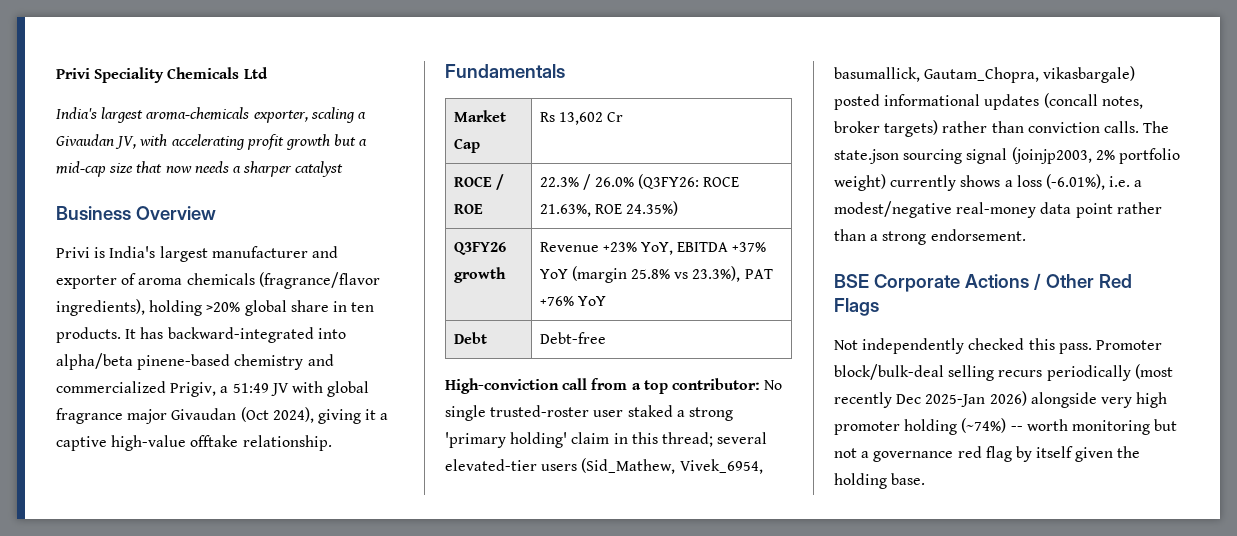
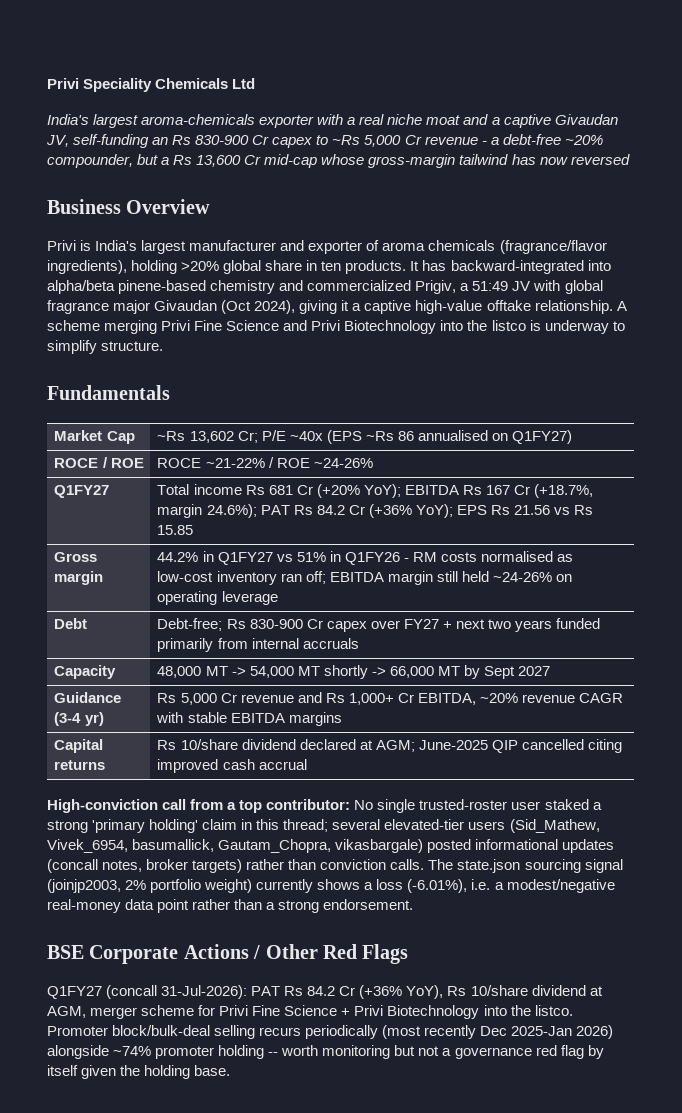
- India's largest aroma-chemicals exporter, scaling a Givaudan JV, with accelerating profit growth but a mid-cap size that now needs a sharper catalyst
+ India's largest aroma-chemicals exporter with a real niche moat and a captive Givaudan JV, self-funding an Rs 830-900 Cr capex to ~Rs 5,000 Cr revenue - a debt-free ~20% compounder, but a Rs 13,600 Cr mid-cap whose gross-margin tailwind has now reversed
- It has backward-integrated into alpha/beta pinene-based chemistry and commercialized Prigiv, a 51:49 JV with global fragrance major Givaudan (Oct 2024), giving it a captive high-value offtake relationship.
+ It has backward-integrated into alpha/beta pinene-based chemistry and commercialized Prigiv, a 51:49 JV with global fragrance major Givaudan (Oct 2024), giving it a captive high-value offtake relationship. A scheme merging Privi Fine Science and Privi Biotechnology into the listco is underway to simplify structure.
  Fundamentals
- Market Cap | Rs 13,602 Cr
- ROCE / ROE | 22.3% / 26.0% (Q3FY26: ROCE 21.63%, ROE 24.35%)
- Q3FY26 growth | Revenue +23% YoY, EBITDA +37% YoY (margin 25.8% vs 23.3%), PAT +76% YoY
- Debt | Debt-free
+ Market Cap | ~Rs 13,602 Cr; P/E ~40x (EPS ~Rs 86 annualised on Q1FY27)
+ ROCE / ROE | ROCE ~21-22% / ROE ~24-26%
+ Q1FY27 | Total income Rs 681 Cr (+20% YoY); EBITDA Rs 167 Cr (+18.7%, margin 24.6%); PAT Rs 84.2 Cr (+36% YoY); EPS Rs 21.56 vs Rs 15.85
+ Gross margin | 44.2% in Q1FY27 vs 51% in Q1FY26 - RM costs normalised as low-cost inventory ran off; EBITDA margin still held ~24-26% on operating leverage
+ Debt | Debt-free; Rs 830-900 Cr capex over FY27 + next two years funded primarily from internal accruals
+ Capacity | 48,000 MT -> 54,000 MT shortly -> 66,000 MT by Sept 2027
+ Guidance (3-4 yr) | Rs 5,000 Cr revenue and Rs 1,000+ Cr EBITDA, ~20% revenue CAGR with stable EBITDA margins
+ Capital returns | Rs 10/share dividend declared at AGM; June-2025 QIP cancelled citing improved cash accrual
- Not independently checked this pass.
+ Q1FY27 (concall 31-Jul-2026): PAT Rs 84.2 Cr (+36% YoY), Rs 10/share dividend at AGM, merger scheme for Privi Fine Science + Privi Biotechnology into the listco.
- Promoter block/bulk-deal selling recurs periodically (most recently Dec 2025-Jan 2026) alongside very high promoter holding (~74%) -- worth monitoring but not a governance red flag by itself given the holding base.
+ Promoter block/bulk-deal selling recurs periodically (most recently Dec 2025-Jan 2026) alongside ~74% promoter holding -- worth monitoring but not a governance red flag by itself given the holding base.

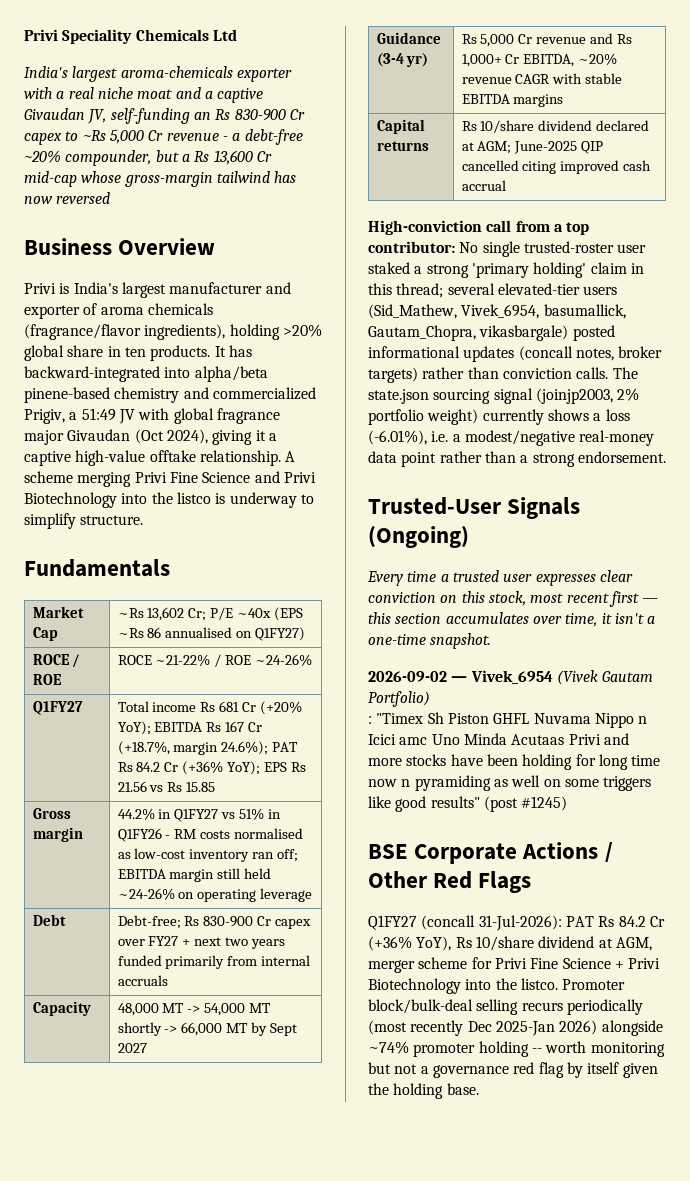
+ Trusted-User Signals (Ongoing)
+ Every time a trusted user expresses clear conviction on this stock, most recent first — this section accumulates over time, it isn't a one-time snapshot.
+ 2026-09-02 — Vivek_6954 (Vivek Gautam Portfolio)
+ : "Timex Sh Piston GHFL Nuvama Nippo n Icici amc Uno Minda Acutaas Privi and more stocks have been holding for long time now n pyramiding as well on some triggers like good results" (post #1245)

